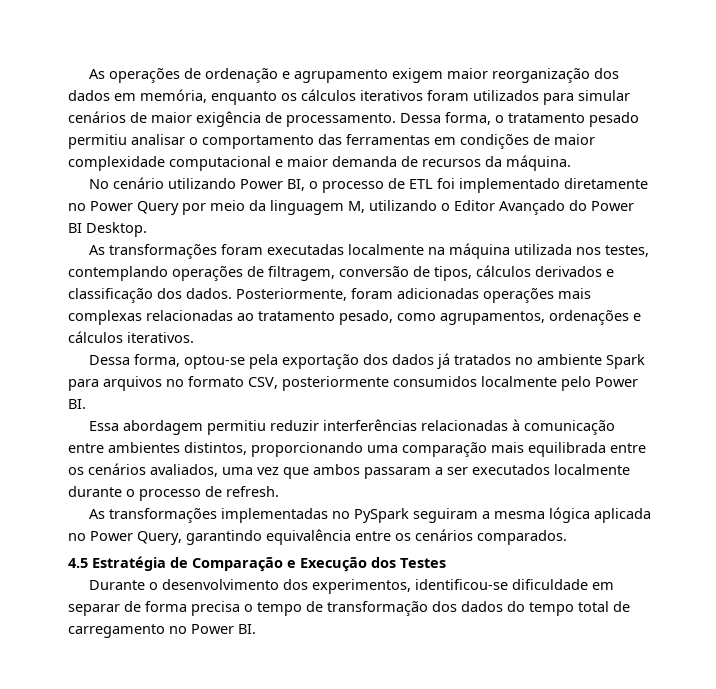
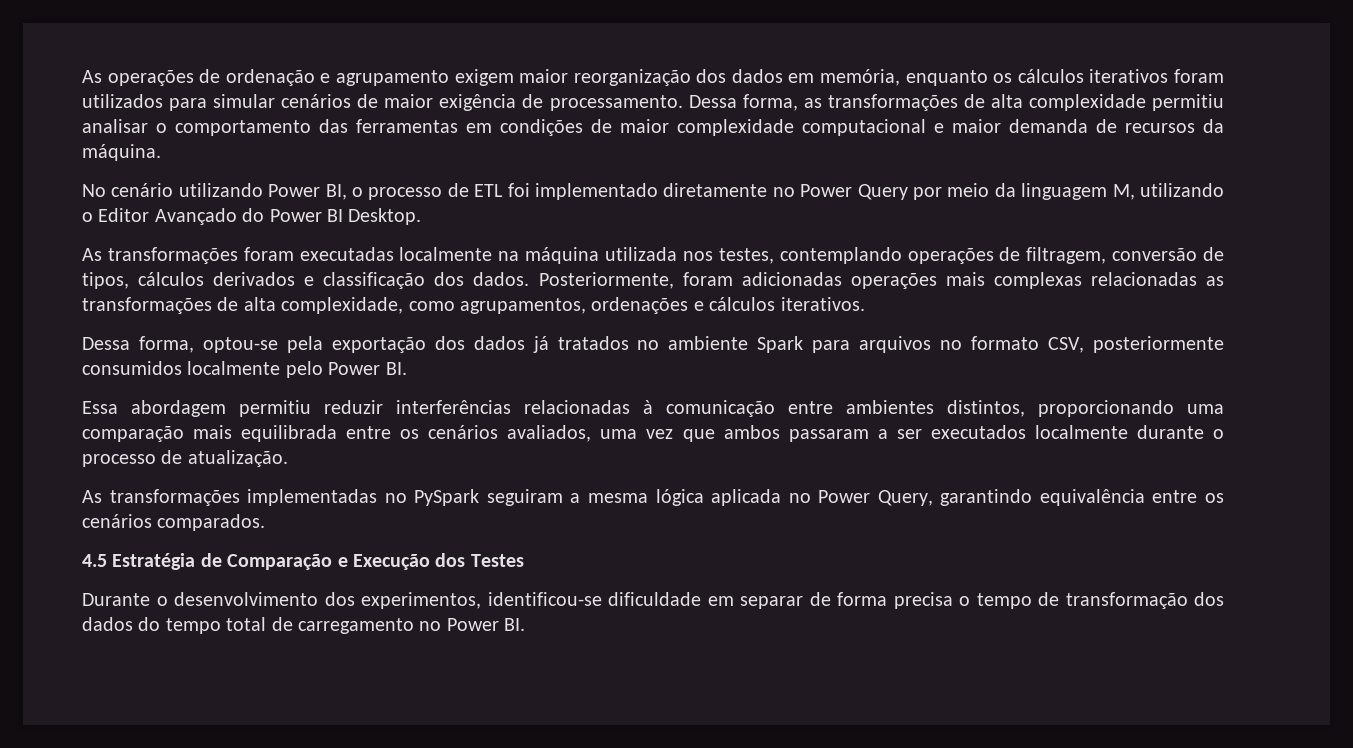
- Dessa forma, o tratamento pesado permitiu analisar o comportamento das ferramentas em condições de maior complexidade computacional e maior demanda de recursos da máquina.
+ Dessa forma, as transformações de alta complexidade permitiu analisar o comportamento das ferramentas em condições de maior complexidade computacional e maior demanda de recursos da máquina.
- Posteriormente, foram adicionadas operações mais complexas relacionadas ao tratamento pesado, como agrupamentos, ordenações e cálculos iterativos.
+ Posteriormente, foram adicionadas operações mais complexas relacionadas as transformações de alta complexidade, como agrupamentos, ordenações e cálculos iterativos.
- Essa abordagem permitiu reduzir interferências relacionadas à comunicação entre ambientes distintos, proporcionando uma comparação mais equilibrada entre os cenários avaliados, uma vez que ambos passaram a ser executados localmente durante o processo de refresh.
+ Essa abordagem permitiu reduzir interferências relacionadas à comunicação entre ambientes distintos, proporcionando uma comparação mais equilibrada entre os cenários avaliados, uma vez que ambos passaram a ser executados localmente durante o processo de atualização.

